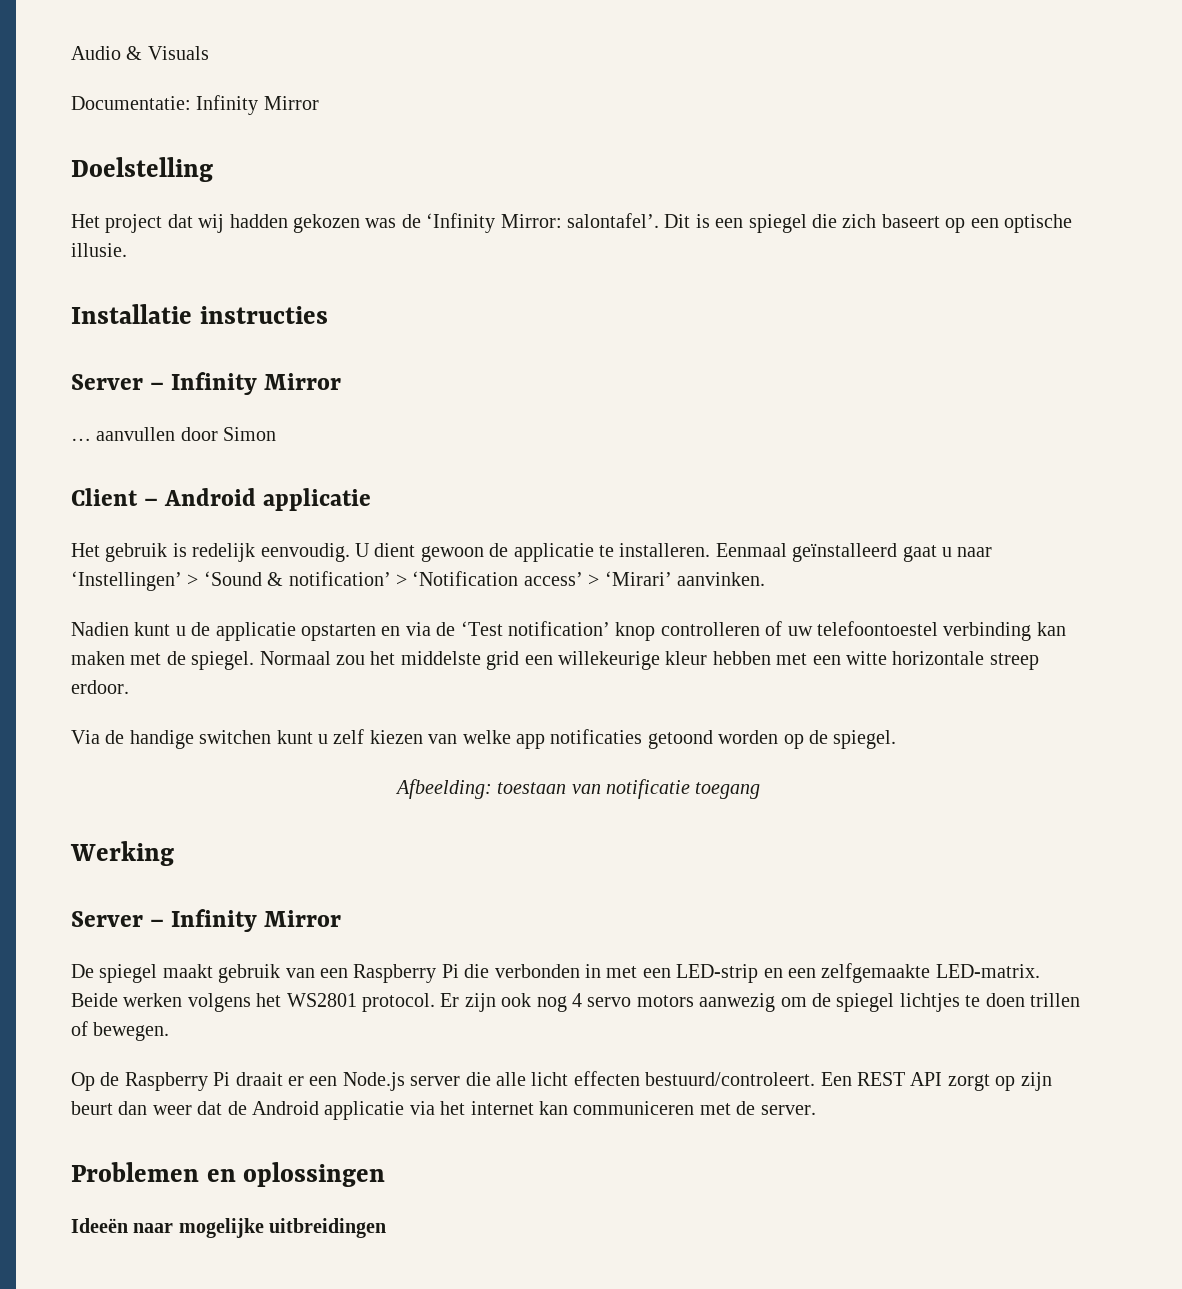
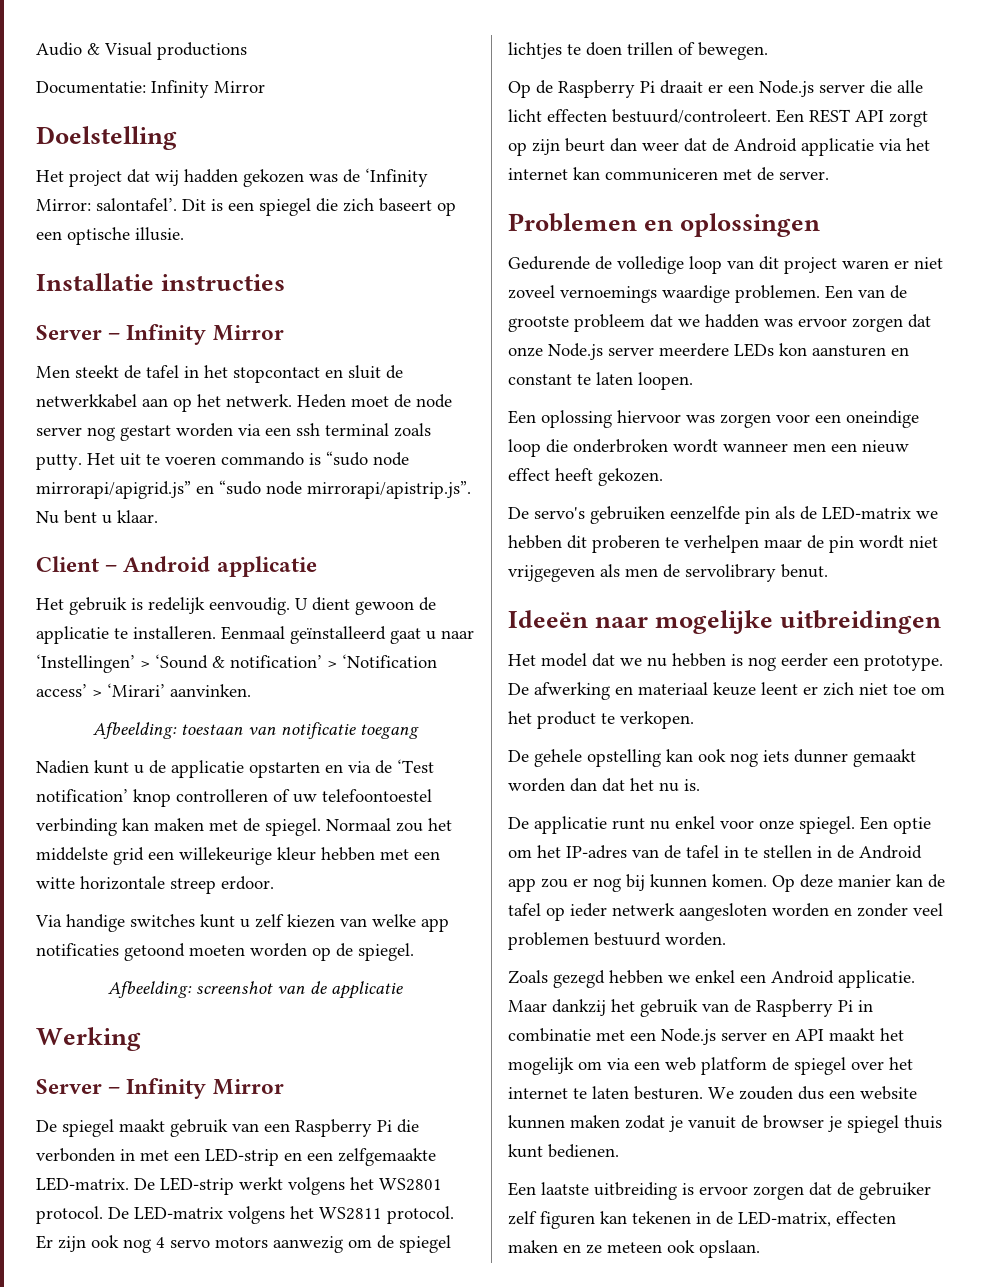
- Audio & Visuals
+ Audio & Visual productions
- … aanvullen door Simon
+ Men steekt de tafel in het stopcontact en sluit de netwerkkabel aan op het netwerk. Heden moet de node server nog gestart worden via een ssh terminal zoals putty. Het uit te voeren commando is “sudo node mirrorapi/apigrid.js” en “sudo node mirrorapi/apistrip.js”. Nu bent u klaar.
+ Afbeelding: toestaan van notificatie toegang
- Via de handige switchen kunt u zelf kiezen van welke app notificaties getoond worden op de spiegel.
+ Via handige switches kunt u zelf kiezen van welke app notificaties getoond moeten worden op de spiegel.
- Afbeelding: toestaan van notificatie toegang
+ Afbeelding: screenshot van de applicatie
- Beide werken volgens het WS2801 protocol.
+ De LED-strip werkt volgens het WS2801 protocol.
+ De LED-matrix volgens het WS2811 protocol.
+ Gedurende de volledige loop van dit project waren er niet zoveel vernoemings waardige problemen. Een van de grootste probleem dat we hadden was ervoor zorgen dat onze Node.js server meerdere LEDs kon aansturen en constant te laten loopen.
+ Een oplossing hiervoor was zorgen voor een oneindige loop die onderbroken wordt wanneer men een nieuw effect heeft gekozen.
+ De servo's gebruiken eenzelfde pin als de LED-matrix we hebben dit proberen te verhelpen maar de pin wordt niet vrijgegeven als men de servolibrary benut.
  Ideeën naar mogelijke uitbreidingen
+ Het model dat we nu hebben is nog eerder een prototype. De afwerking en materiaal keuze leent er zich niet toe om het product te verkopen.
+ De gehele opstelling kan ook nog iets dunner gemaakt worden dan dat het nu is.
+ De applicatie runt nu enkel voor onze spiegel. Een optie om het IP-adres van de tafel in te stellen in de Android app zou er nog bij kunnen komen. Op deze manier kan de tafel op ieder netwerk aangesloten worden en zonder veel problemen bestuurd worden.
+ Zoals gezegd hebben we enkel een Android applicatie. Maar dankzij het gebruik van de Raspberry Pi in combinatie met een Node.js server en API maakt het mogelijk om via een web platform de spiegel over het internet te laten besturen. We zouden dus een website kunnen maken zodat je vanuit de browser je spiegel thuis kunt bedienen.
+ Een laatste uitbreiding is ervoor zorgen dat de gebruiker zelf figuren kan tekenen in de LED-matrix, effecten maken en ze meteen ook opslaan.

